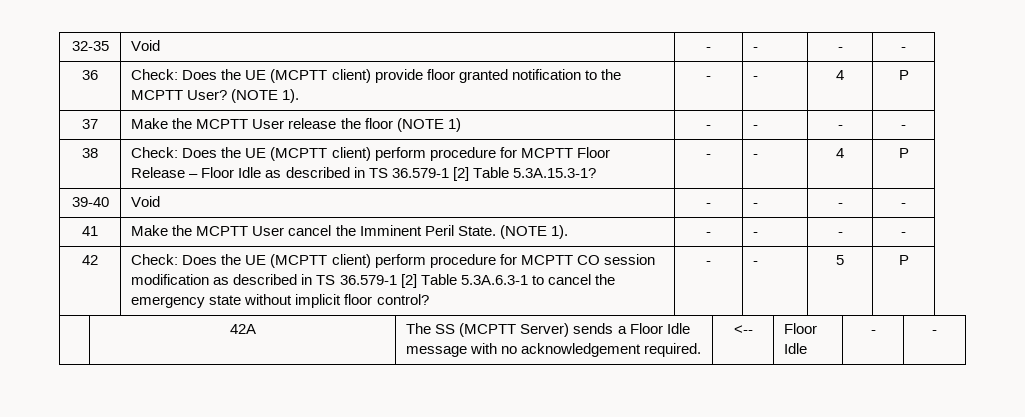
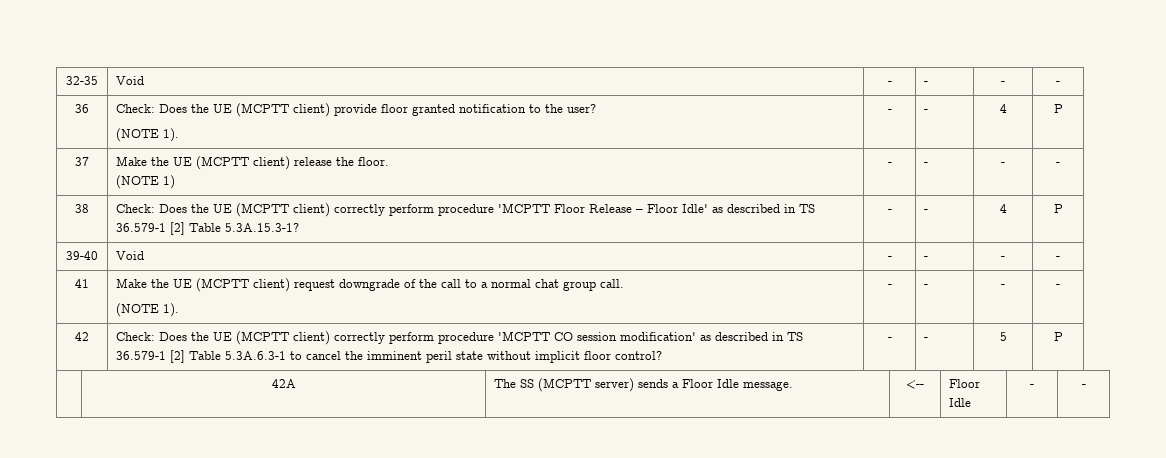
- 36 | Check: Does the UE (MCPTT client) provide floor granted notification to the MCPTT User? (NOTE 1). | - | - | 4 | P
+ 36 | Check: Does the UE (MCPTT client) provide floor granted notification to the user?
+ (NOTE 1). | - | - | 4 | P
- 37 | Make the MCPTT User release the floor (NOTE 1) | - | - | - | -
+ 37 | Make the UE (MCPTT client) release the floor.
+ (NOTE 1) | - | - | - | -
- 38 | Check: Does the UE (MCPTT client) perform procedure for MCPTT Floor Release – Floor Idle as described in TS 36.579-1 [2] Table 5.3A.15.3-1? | - | - | 4 | P
+ 38 | Check: Does the UE (MCPTT client) correctly perform procedure 'MCPTT Floor Release – Floor Idle' as described in TS 36.579-1 [2] Table 5.3A.15.3-1? | - | - | 4 | P
- 41 | Make the MCPTT User cancel the Imminent Peril State. (NOTE 1). | - | - | - | -
+ 41 | Make the UE (MCPTT client) request downgrade of the call to a normal chat group call.
+ (NOTE 1). | - | - | - | -
- 42 | Check: Does the UE (MCPTT client) perform procedure for MCPTT CO session modification as described in TS 36.579-1 [2] Table 5.3A.6.3-1 to cancel the emergency state without implicit floor control? | - | - | 5 | P
+ 42 | Check: Does the UE (MCPTT client) correctly perform procedure 'MCPTT CO session modification' as described in TS 36.579-1 [2] Table 5.3A.6.3-1 to cancel the imminent peril state without implicit floor control? | - | - | 5 | P
- | 42A | The SS (MCPTT Server) sends a Floor Idle message with no acknowledgement required. | <-- | Floor Idle | - | -
+ | 42A | The SS (MCPTT server) sends a Floor Idle message. | <-- | Floor Idle | - | -

